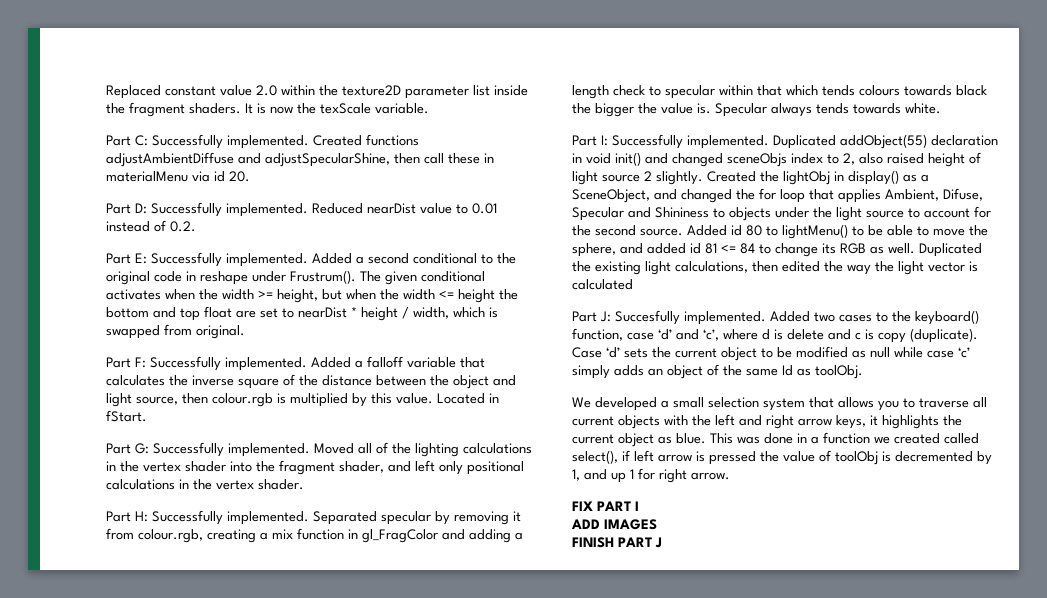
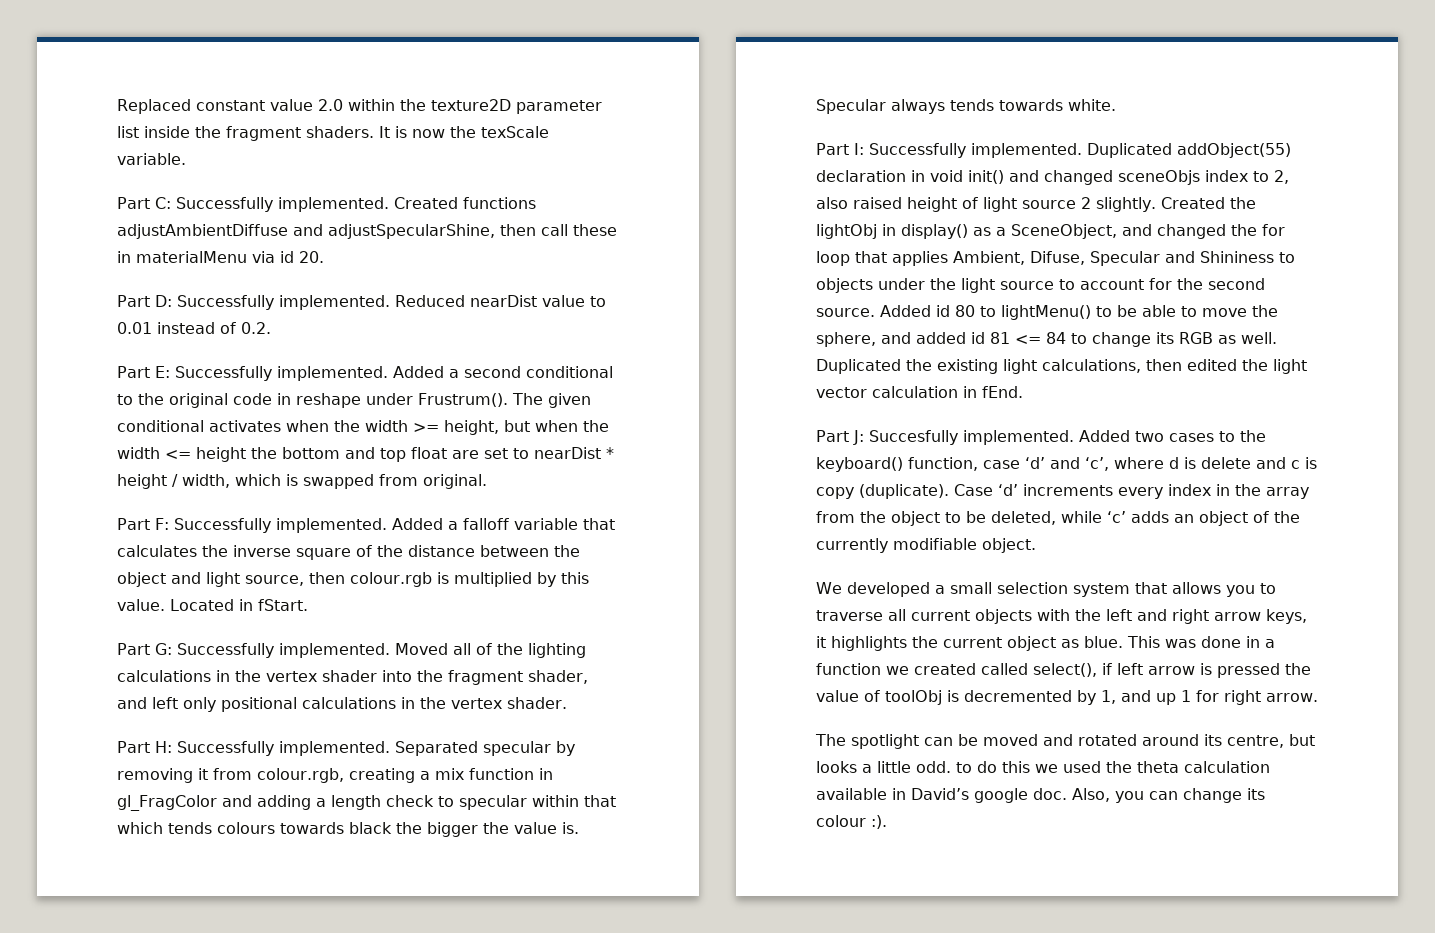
- Duplicated the existing light calculations, then edited the way the light vector is calculated
+ Duplicated the existing light calculations, then edited the light vector calculation in fEnd.
- Case ‘d’ sets the current object to be modified as null while case ‘c’ simply adds an object of the same Id as toolObj.
+ Case ‘d’ increments every index in the array from the object to be deleted, while ‘c’ adds an object of the currently modifiable object.
- FIX PART I
- ADD IMAGES
- FINISH PART J
+ The spotlight can be moved and rotated around its centre, but looks a little odd. to do this we used the theta calculation available in David’s google doc. Also, you can change its colour :).

